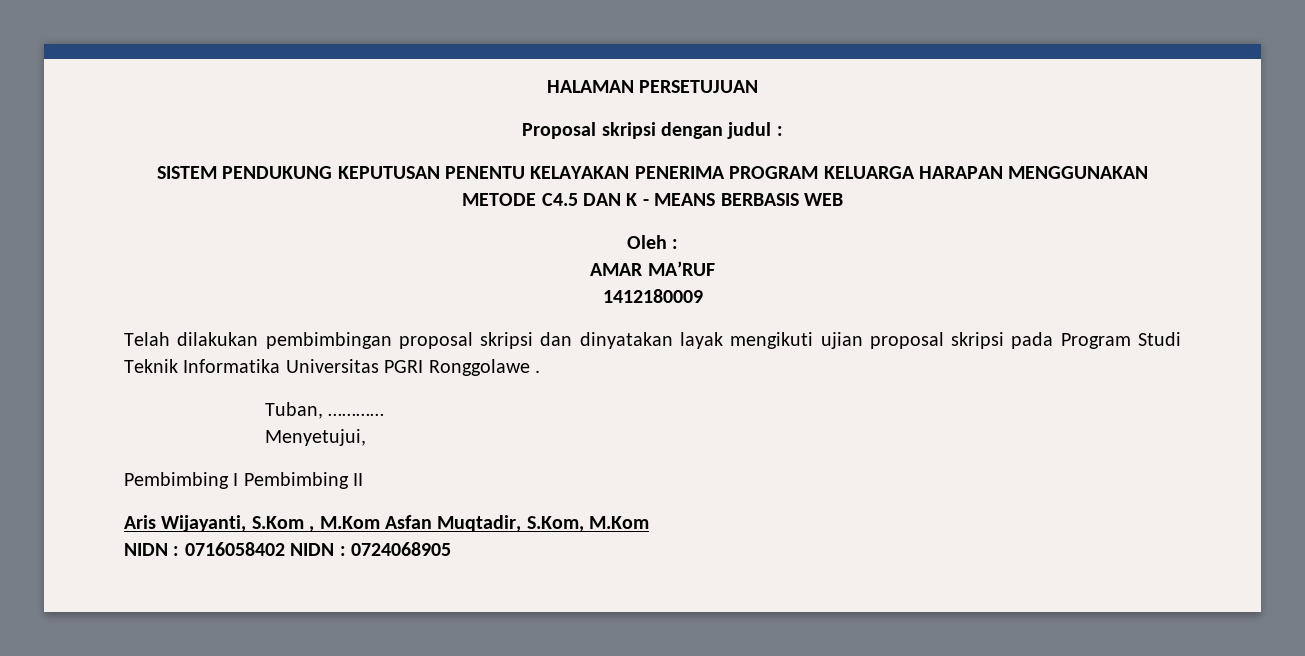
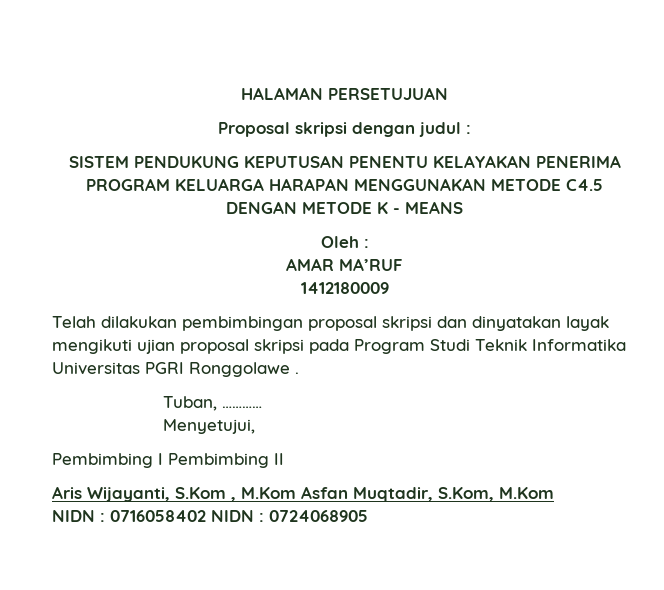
- SISTEM PENDUKUNG KEPUTUSAN PENENTU KELAYAKAN PENERIMA PROGRAM KELUARGA HARAPAN MENGGUNAKAN METODE C4.5 DAN K - MEANS BERBASIS WEB
+ SISTEM PENDUKUNG KEPUTUSAN PENENTU KELAYAKAN PENERIMA PROGRAM KELUARGA HARAPAN MENGGUNAKAN METODE C4.5 DENGAN METODE K - MEANS

